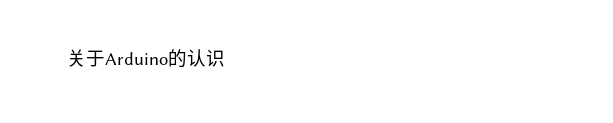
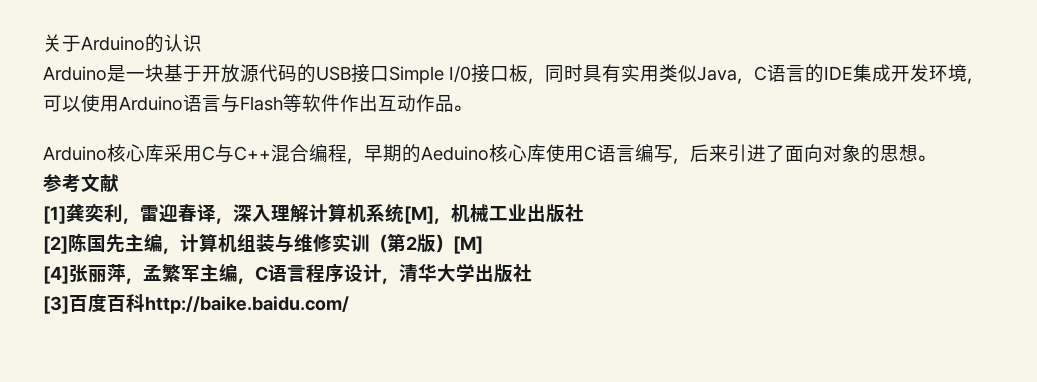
+ Arduino是一块基于开放源代码的USB接口Simple I/0接口板，同时具有实用类似Java，C语言的IDE集成开发环境，可以使用Arduino语言与Flash等软件作出互动作品。
+ Arduino核心库采用C与C++混合编程，早期的Aeduino核心库使用C语言编写，后来引进了面向对象的思想。
+ 参考文献
+ [1]龚奕利，雷迎春译，深入理解计算机系统[M]，机械工业出版社
+ [2]陈国先主编，计算机组装与维修实训（第2版）[M]
+ [4]张丽萍，孟繁军主编，C语言程序设计，清华大学出版社
+ [3]百度百科http://baike.baidu.com/

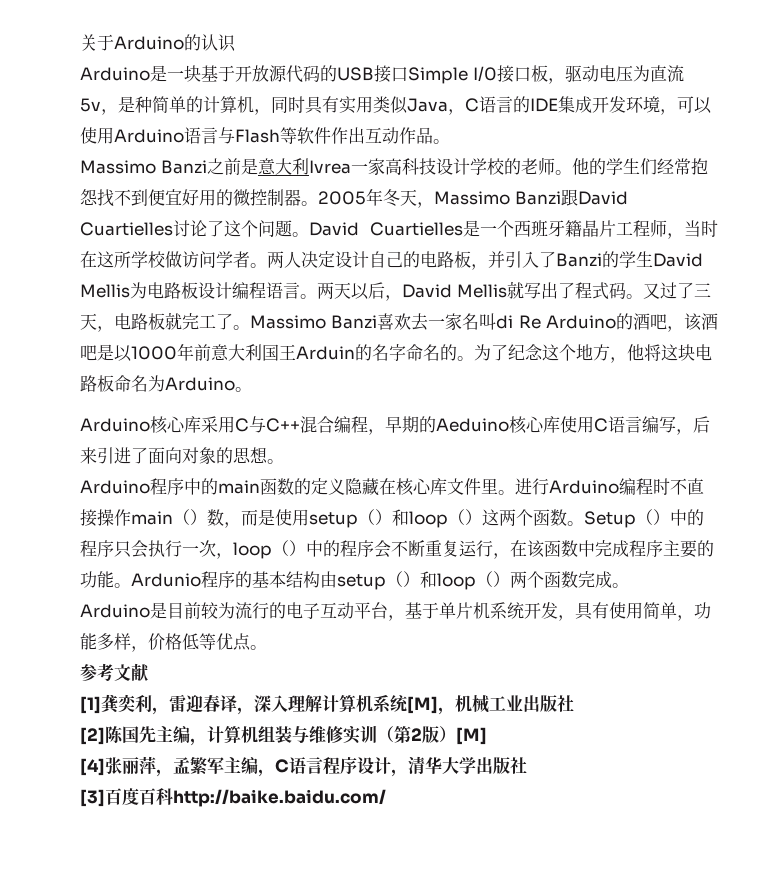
- Arduino是一块基于开放源代码的USB接口Simple I/0接口板，同时具有实用类似Java，C语言的IDE集成开发环境，可以使用Arduino语言与Flash等软件作出互动作品。
+ Arduino是一块基于开放源代码的USB接口Simple I/0接口板，驱动电压为直流5v，是种简单的计算机，同时具有实用类似Java，C语言的IDE集成开发环境，可以使用Arduino语言与Flash等软件作出互动作品。
+ Massimo Banzi之前是意大利Ivrea一家高科技设计学校的老师。他的学生们经常抱怨找不到便宜好用的微控制器。2005年冬天，Massimo Banzi跟David Cuartielles讨论了这个问题。David Cuartielles是一个西班牙籍晶片工程师，当时在这所学校做访问学者。两人决定设计自己的电路板，并引入了Banzi的学生David Mellis为电路板设计编程语言。两天以后，David Mellis就写出了程式码。又过了三天，电路板就完工了。Massimo Banzi喜欢去一家名叫di Re Arduino的酒吧，该酒吧是以1000年前意大利国王Arduin的名字命名的。为了纪念这个地方，他将这块电路板命名为Arduino。
+ Arduino程序中的main函数的定义隐藏在核心库文件里。进行Arduino编程时不直接操作main（）数，而是使用setup（）和loop（）这两个函数。Setup（）中的程序只会执行一次，loop（）中的程序会不断重复运行，在该函数中完成程序主要的功能。Ardunio程序的基本结构由setup（）和loop（）两个函数完成。
+ Arduino是目前较为流行的电子互动平台，基于单片机系统开发，具有使用简单，功能多样，价格低等优点。

